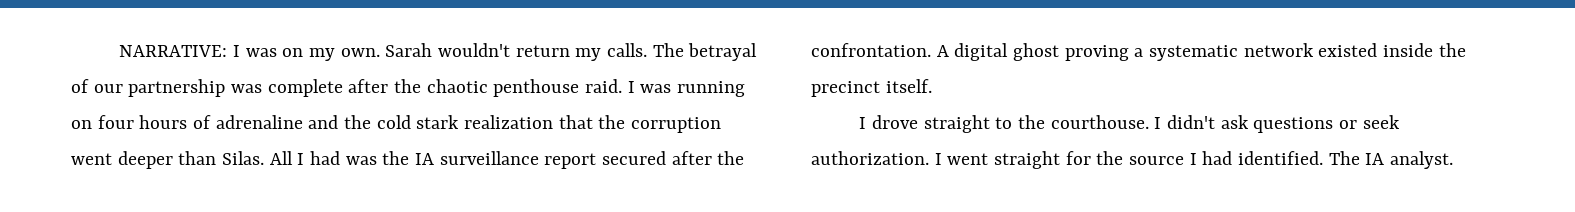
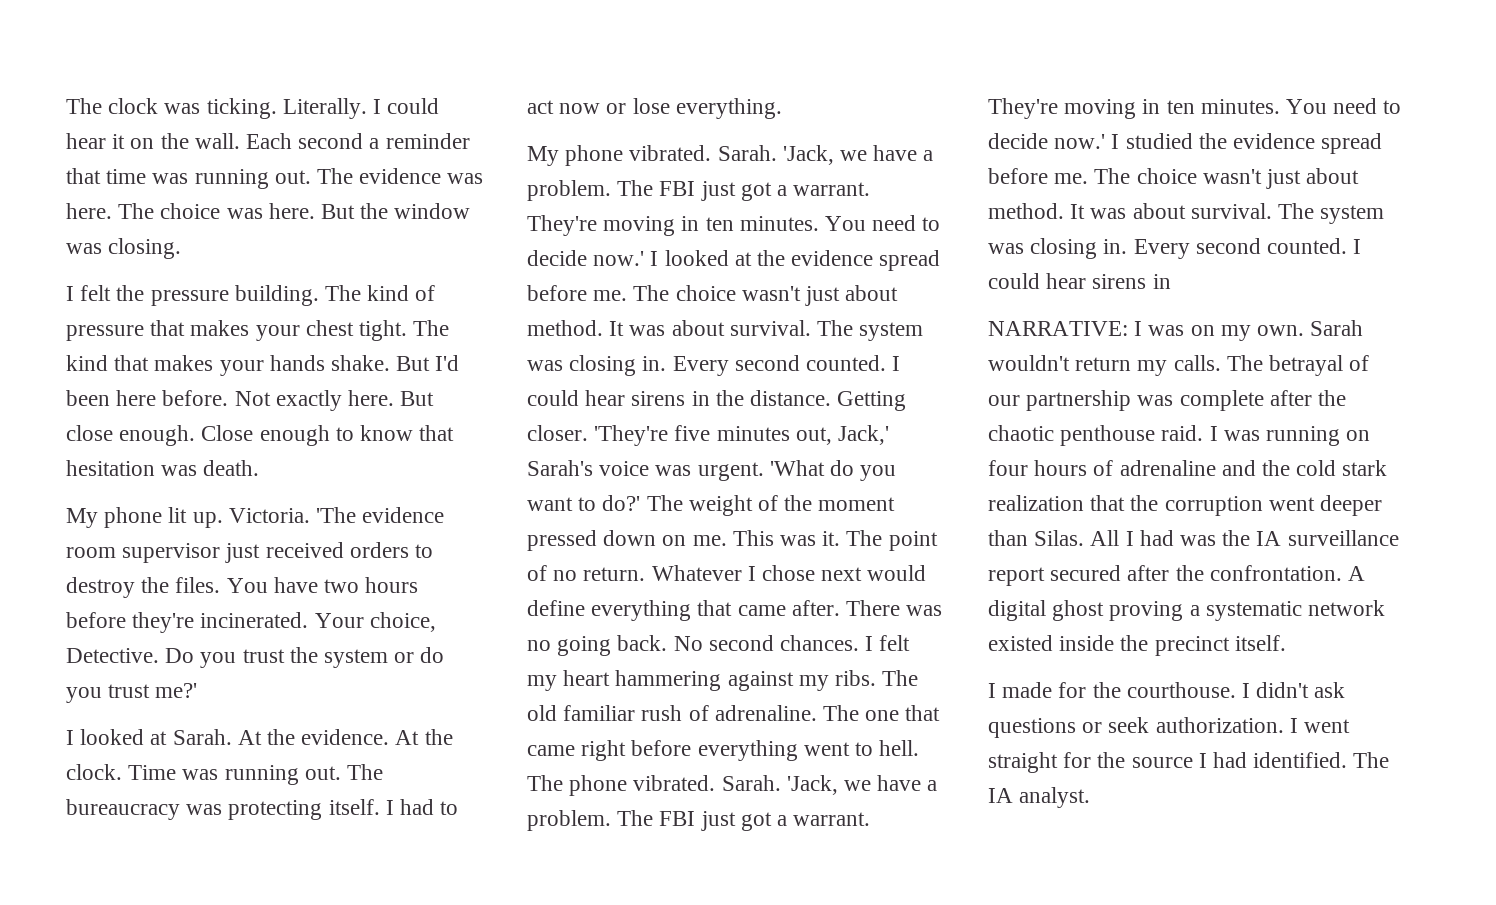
+ The clock was ticking. Literally. I could hear it on the wall. Each second a reminder that time was running out. The evidence was here. The choice was here. But the window was closing.
+ I felt the pressure building. The kind of pressure that makes your chest tight. The kind that makes your hands shake. But I'd been here before. Not exactly here. But close enough. Close enough to know that hesitation was death.
+ My phone lit up. Victoria. 'The evidence room supervisor just received orders to destroy the files. You have two hours before they're incinerated. Your choice, Detective. Do you trust the system or do you trust me?'
+ I looked at Sarah. At the evidence. At the clock. Time was running out. The bureaucracy was protecting itself. I had to act now or lose everything.
+ My phone vibrated. Sarah. 'Jack, we have a problem. The FBI just got a warrant. They're moving in ten minutes. You need to decide now.' I looked at the evidence spread before me. The choice wasn't just about method. It was about survival. The system was closing in. Every second counted. I could hear sirens in the distance. Getting closer. 'They're five minutes out, Jack,' Sarah's voice was urgent. 'What do you want to do?' The weight of the moment pressed down on me. This was it. The point of no return. Whatever I chose next would define everything that came after. There was no going back. No second chances. I felt my heart hammering against my ribs. The old familiar rush of adrenaline. The one that came right before everything went to hell. The phone vibrated. Sarah. 'Jack, we have a problem. The FBI just got a warrant. They're moving in ten minutes. You need to decide now.' I studied the evidence spread before me. The choice wasn't just about method. It was about survival. The system was closing in. Every second counted. I could hear sirens in
- I drove straight to the courthouse.
+ I made for the courthouse.

